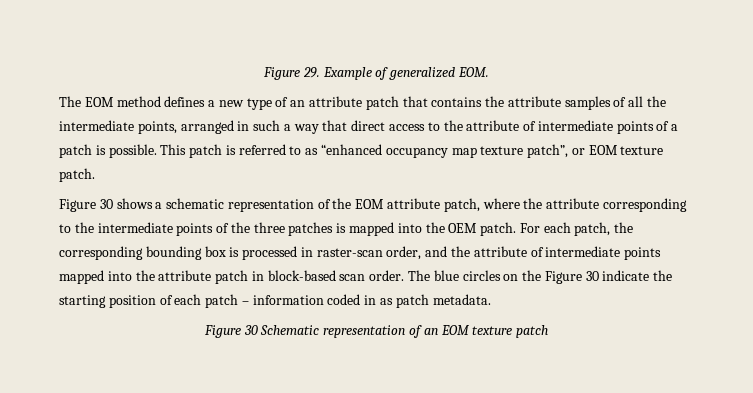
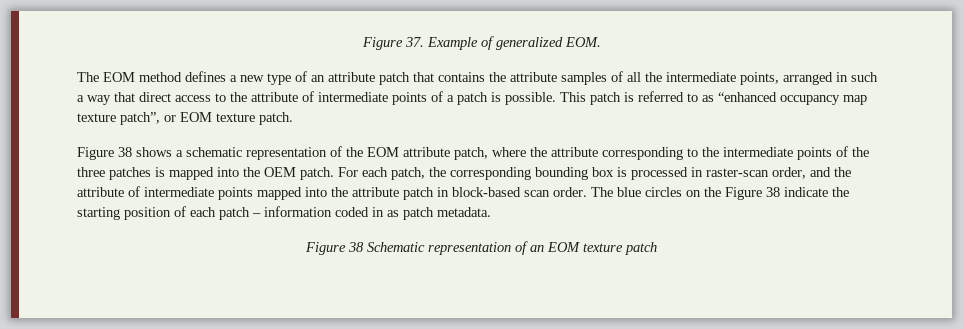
- Figure 29. Example of generalized EOM.
+ Figure 37. Example of generalized EOM.
- Figure 30 shows a schematic representation of the EOM attribute patch, where the attribute corresponding to the intermediate points of the three patches is mapped into the OEM patch.
+ Figure 38 shows a schematic representation of the EOM attribute patch, where the attribute corresponding to the intermediate points of the three patches is mapped into the OEM patch.
- The blue circles on the Figure 30 indicate the starting position of each patch – information coded in as patch metadata.
+ The blue circles on the Figure 38 indicate the starting position of each patch – information coded in as patch metadata.
- Figure 30 Schematic representation of an EOM texture patch
+ Figure 38 Schematic representation of an EOM texture patch

